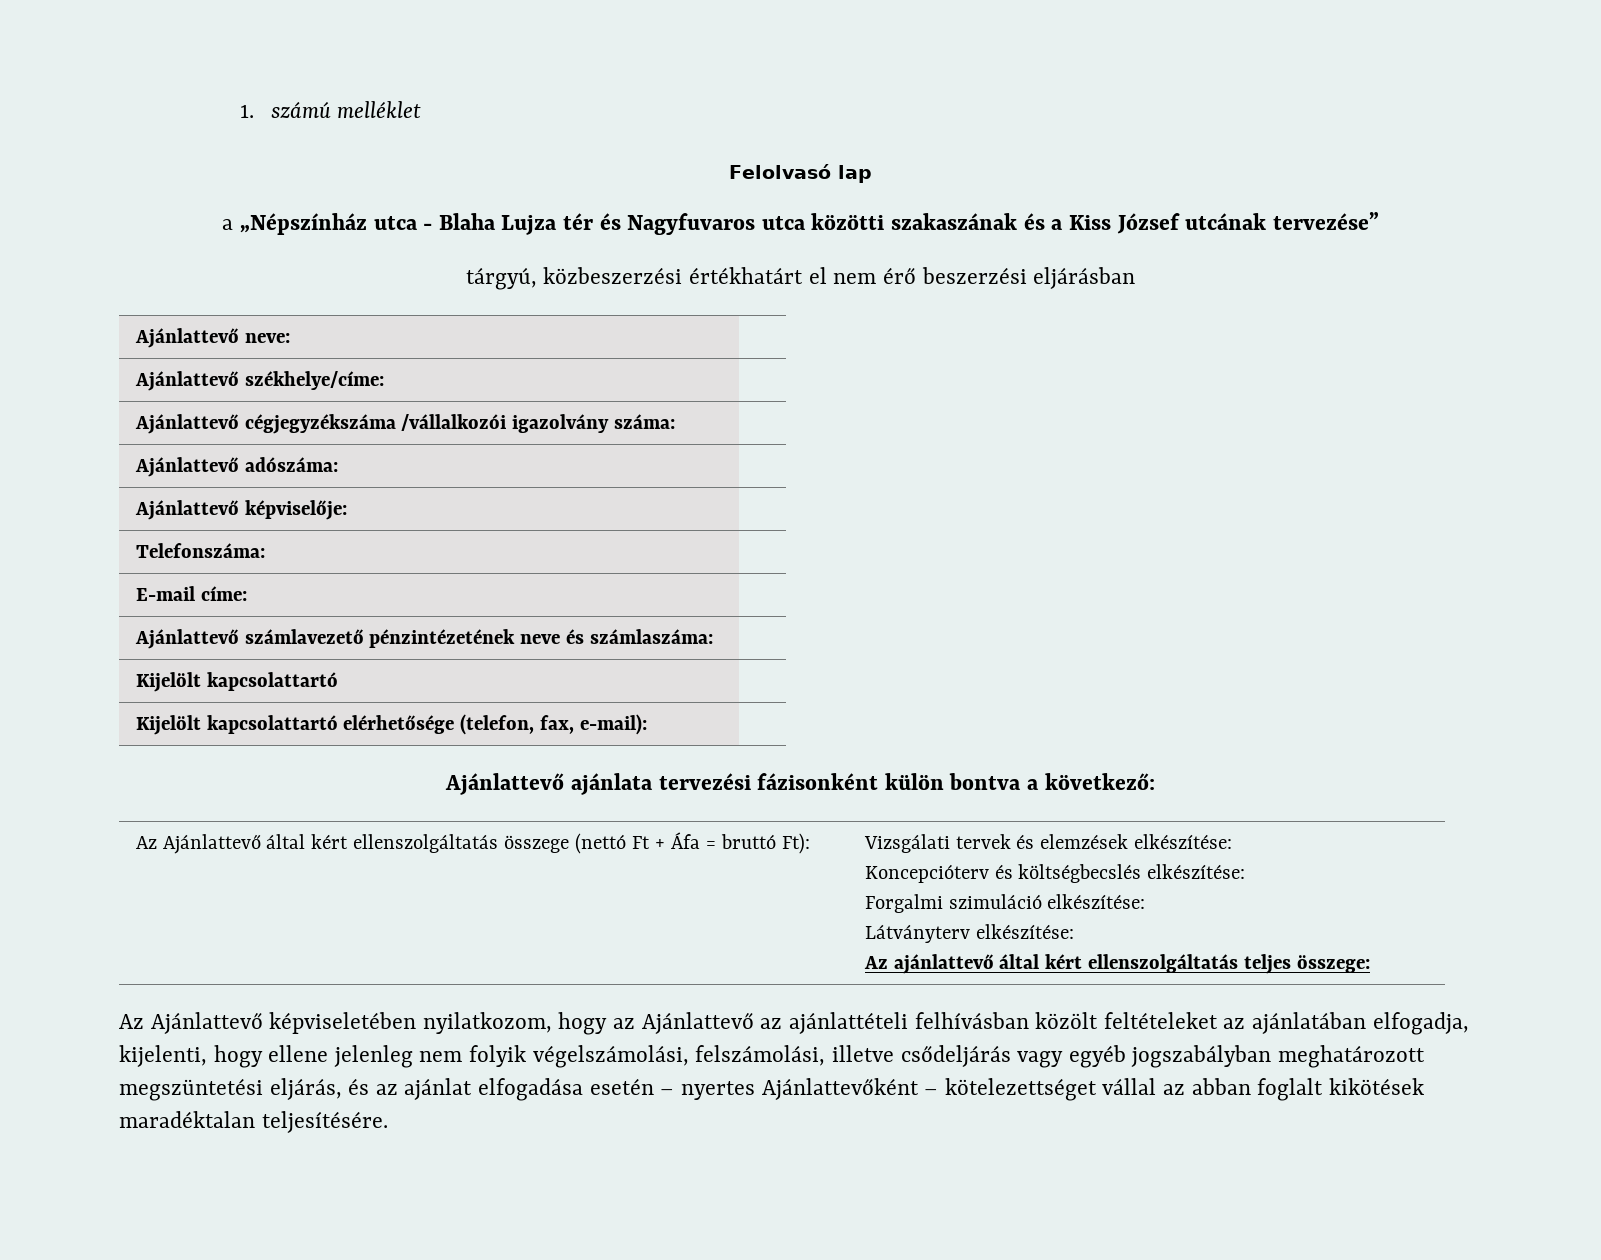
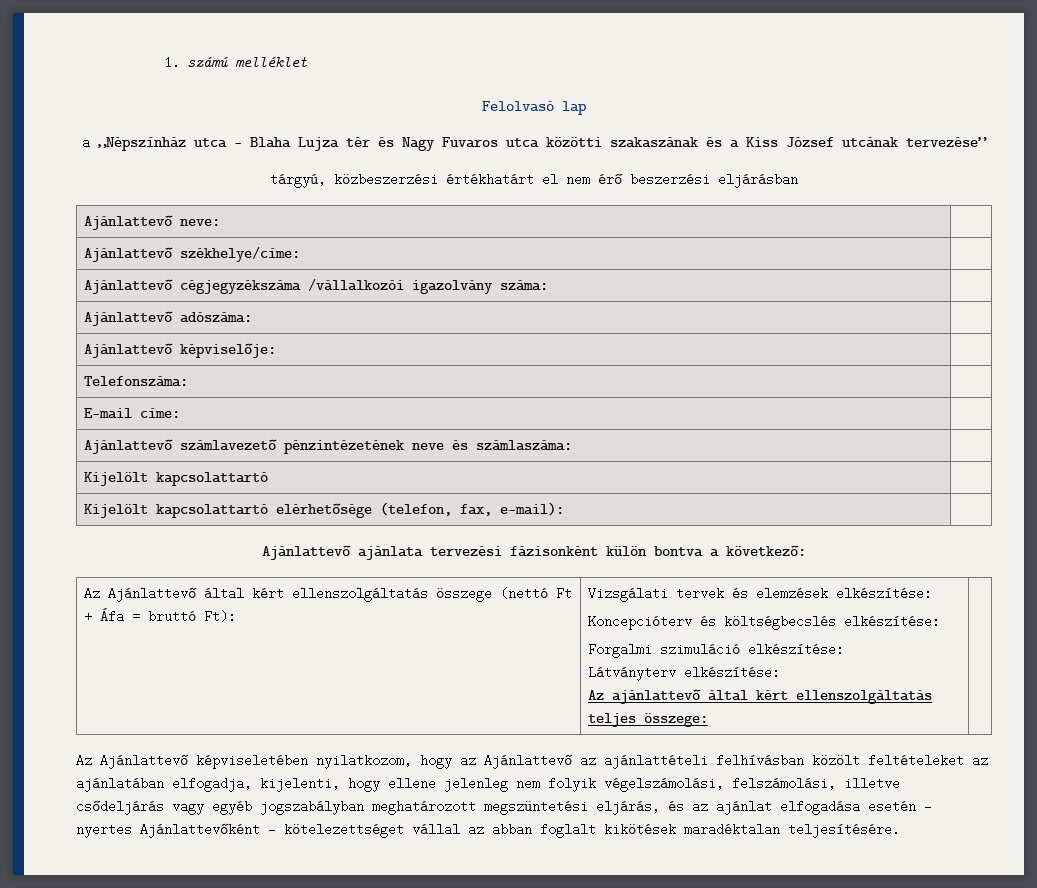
- a „Népszínház utca - Blaha Lujza tér és Nagyfuvaros utca közötti szakaszának és a Kiss József utcának tervezése”
+ a „Népszínház utca - Blaha Lujza tér és Nagy Fuvaros utca közötti szakaszának és a Kiss József utcának tervezése”

